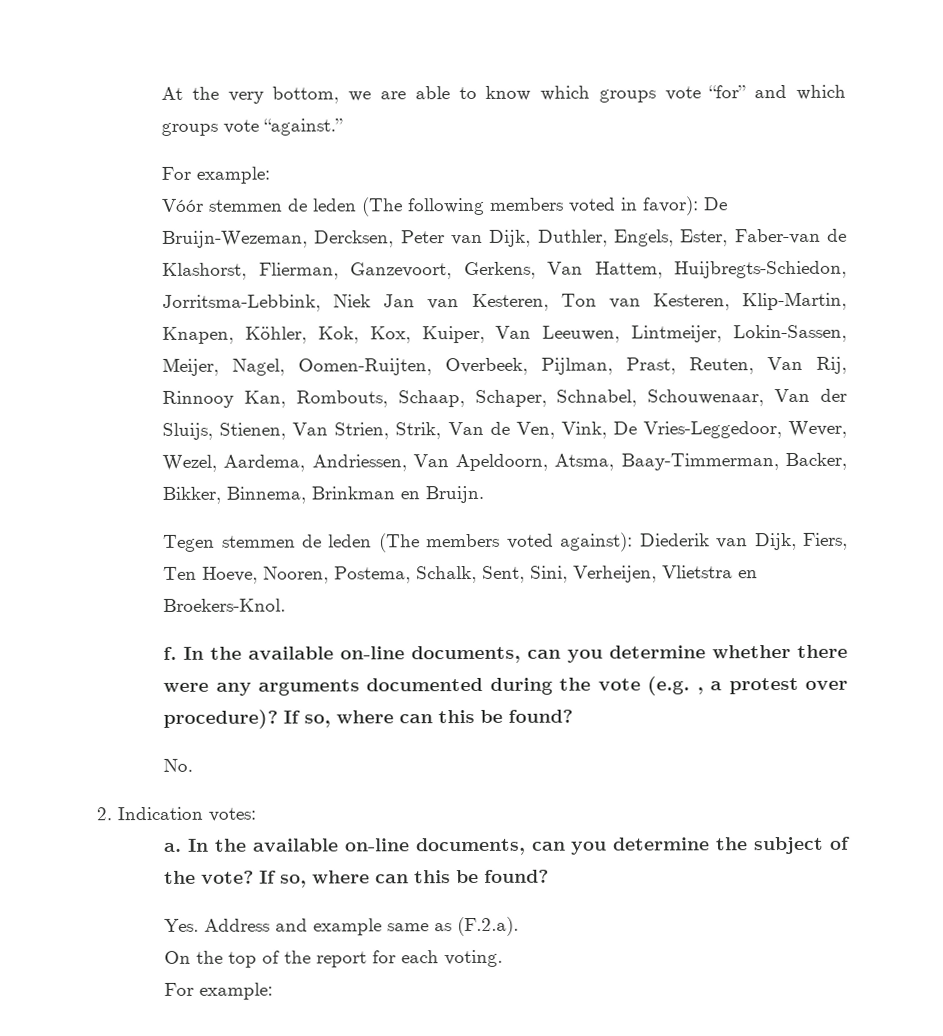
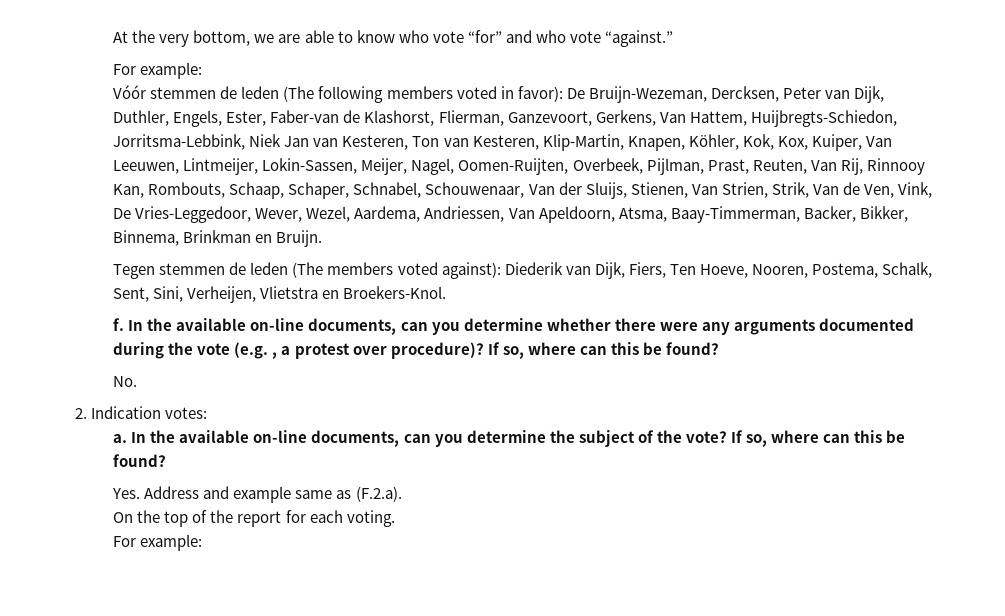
- At the very bottom, we are able to know which groups vote “for” and which groups vote “against.”
+ At the very bottom, we are able to know who vote “for” and who vote “against.”

